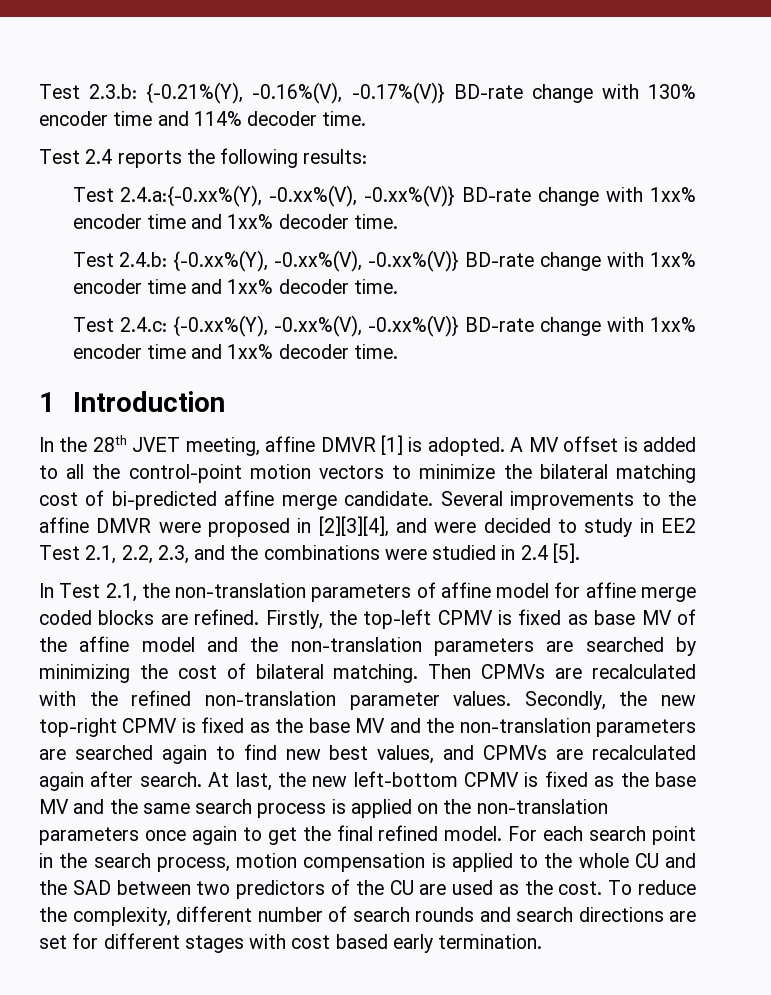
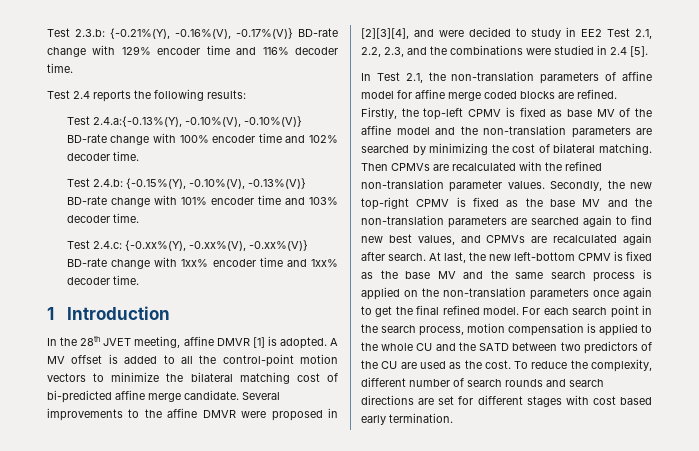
- Test 2.3.b: {-0.21%(Y), -0.16%(V), -0.17%(V)} BD-rate change with 130% encoder time and 114% decoder time.
+ Test 2.3.b: {-0.21%(Y), -0.16%(V), -0.17%(V)} BD-rate change with 129% encoder time and 116% decoder time.
- Test 2.4.a:{-0.xx%(Y), -0.xx%(V), -0.xx%(V)} BD-rate change with 1xx% encoder time and 1xx% decoder time.
+ Test 2.4.a:{-0.13%(Y), -0.10%(V), -0.10%(V)} BD-rate change with 100% encoder time and 102% decoder time.
- Test 2.4.b: {-0.xx%(Y), -0.xx%(V), -0.xx%(V)} BD-rate change with 1xx% encoder time and 1xx% decoder time.
+ Test 2.4.b: {-0.15%(Y), -0.10%(V), -0.13%(V)} BD-rate change with 101% encoder time and 103% decoder time.
- For each search point in the search process, motion compensation is applied to the whole CU and the SAD between two predictors of the CU are used as the cost.
+ For each search point in the search process, motion compensation is applied to the whole CU and the SATD between two predictors of the CU are used as the cost.

